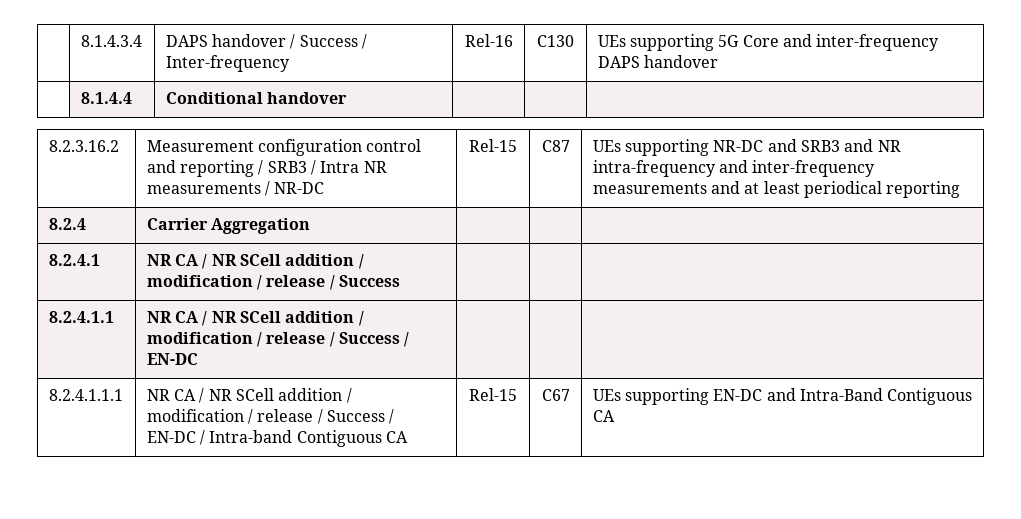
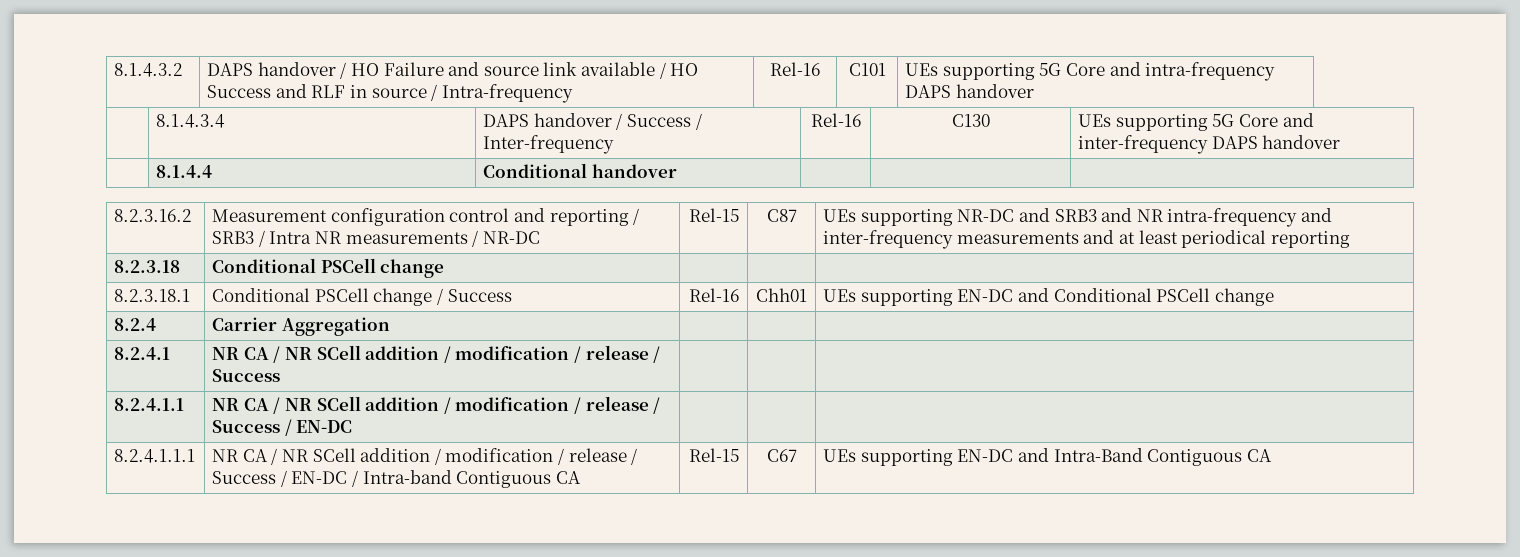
+ 8.1.4.3.2 | DAPS handover / HO Failure and source link available / HO Success and RLF in source / Intra-frequency | Rel-16 | C101 | UEs supporting 5G Core and intra-frequency DAPS handover
+ 8.2.3.18 | Conditional PSCell change | | |
+ 8.2.3.18.1 | Conditional PSCell change / Success | Rel-16 | Chh01 | UEs supporting EN-DC and Conditional PSCell change

